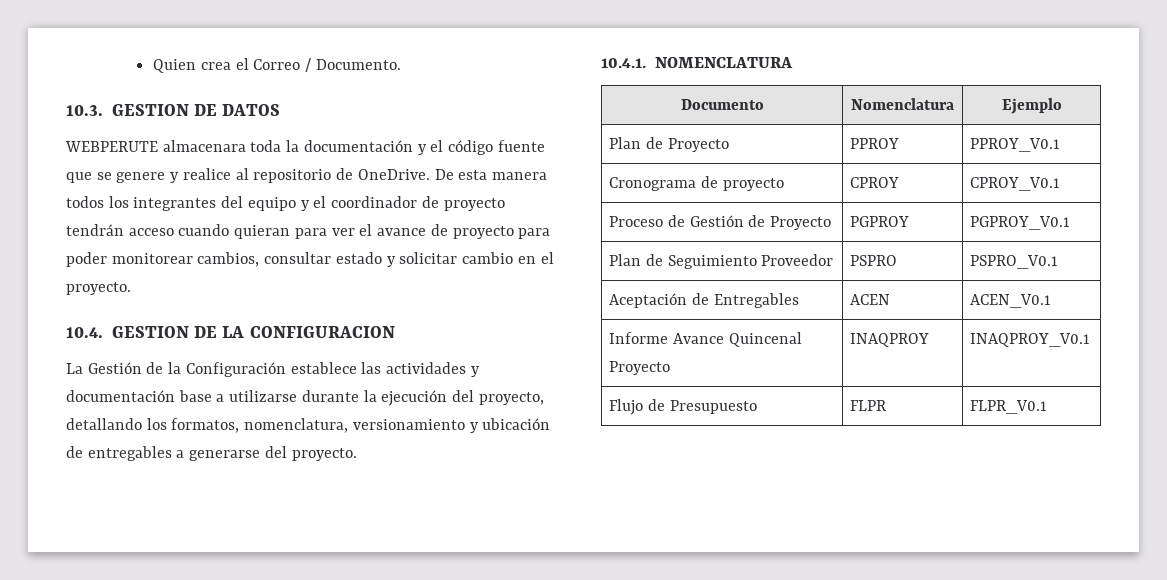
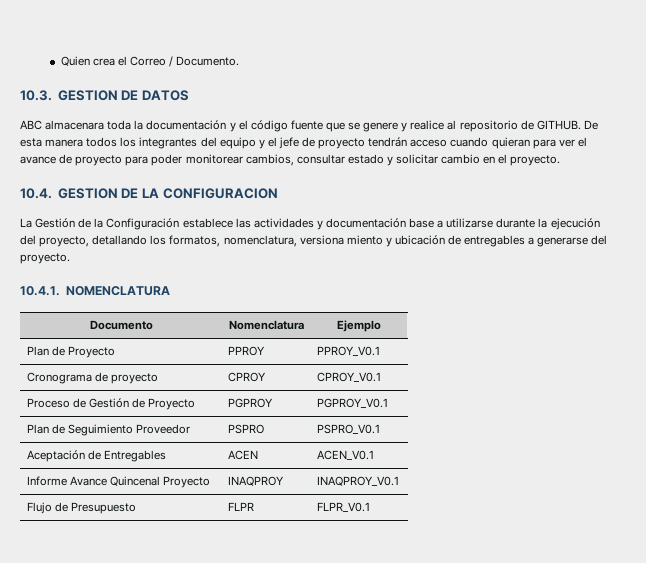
- WEBPERUTE almacenara toda la documentación y el código fuente que se genere y realice al repositorio de OneDrive.
+ ABC almacenara toda la documentación y el código fuente que se genere y realice al repositorio de GITHUB.
- De esta manera todos los integrantes del equipo y el coordinador de proyecto tendrán acceso cuando quieran para ver el avance de proyecto para poder monitorear cambios, consultar estado y solicitar cambio en el proyecto.
+ De esta manera todos los integrantes del equipo y el jefe de proyecto tendrán acceso cuando quieran para ver el avance de proyecto para poder monitorear cambios, consultar estado y solicitar cambio en el proyecto.
- La Gestión de la Configuración establece las actividades y documentación base a utilizarse durante la ejecución del proyecto, detallando los formatos, nomenclatura, versionamiento y ubicación de entregables a generarse del proyecto.
+ La Gestión de la Configuración establece las actividades y documentación base a utilizarse durante la ejecución del proyecto, detallando los formatos, nomenclatura, versiona miento y ubicación de entregables a generarse del proyecto.

